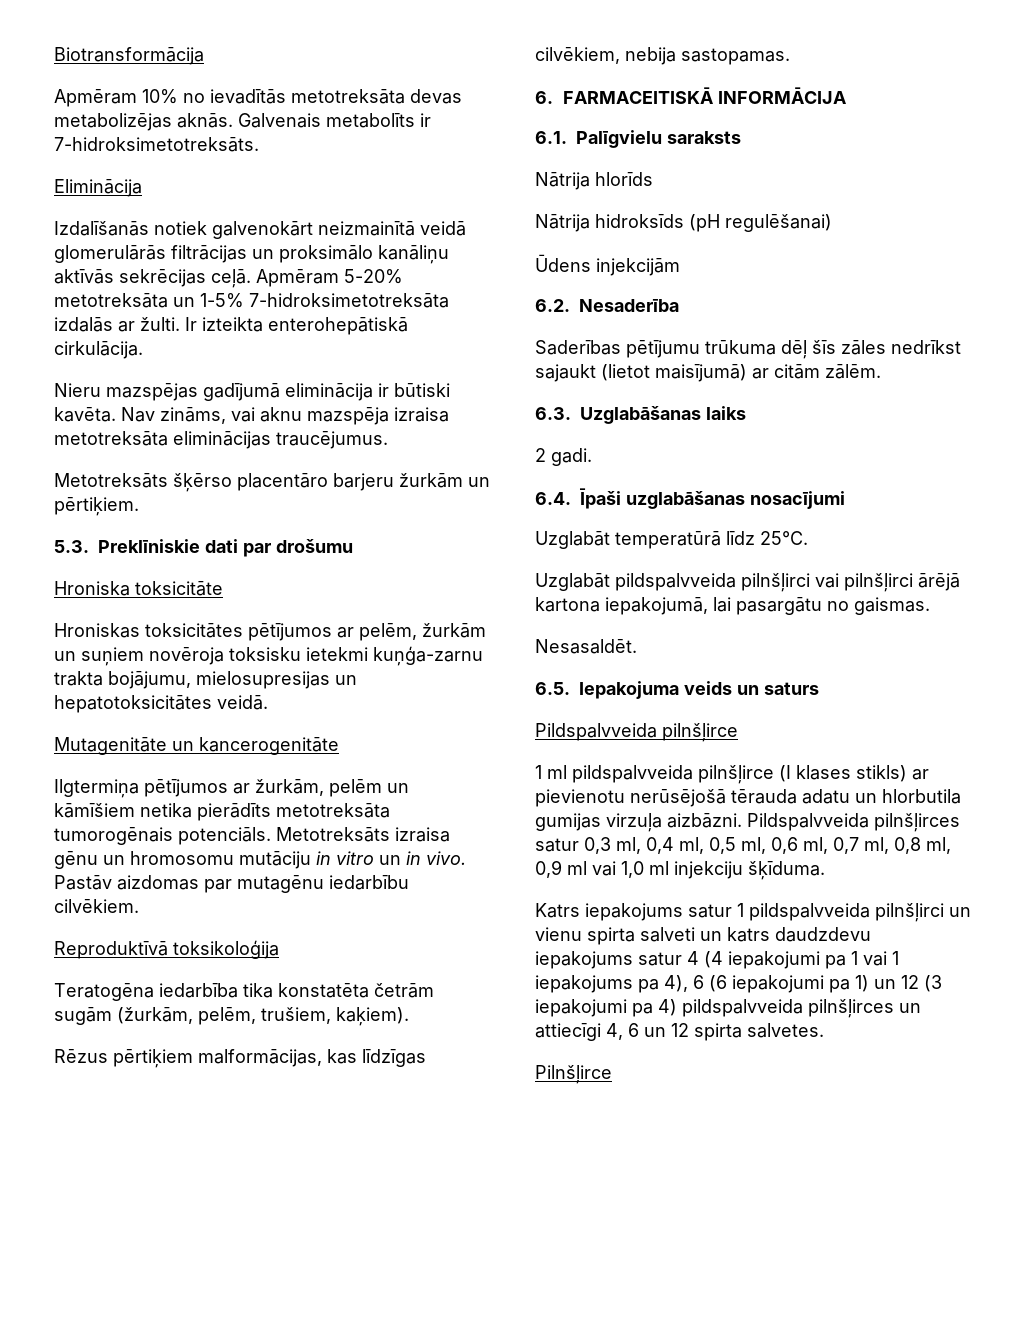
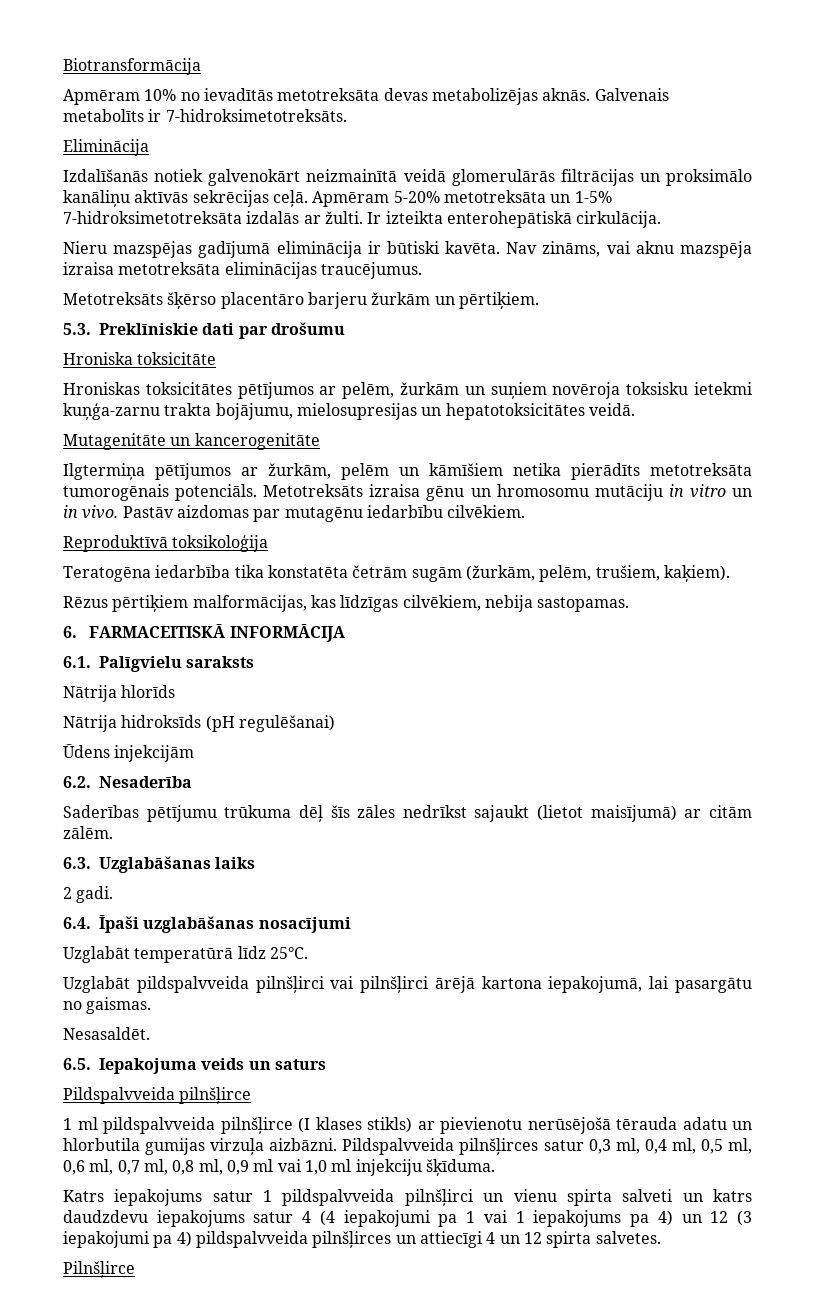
- Katrs iepakojums satur 1 pildspalvveida pilnšļirci un vienu spirta salveti un katrs daudzdevu iepakojums satur 4 (4 iepakojumi pa 1 vai 1 iepakojums pa 4), 6 (6 iepakojumi pa 1) un 12 (3 iepakojumi pa 4) pildspalvveida pilnšļirces un attiecīgi 4, 6 un 12 spirta salvetes.
+ Katrs iepakojums satur 1 pildspalvveida pilnšļirci un vienu spirta salveti un katrs daudzdevu iepakojums satur 4 (4 iepakojumi pa 1 vai 1 iepakojums pa 4) un 12 (3 iepakojumi pa 4) pildspalvveida pilnšļirces un attiecīgi 4 un 12 spirta salvetes.

